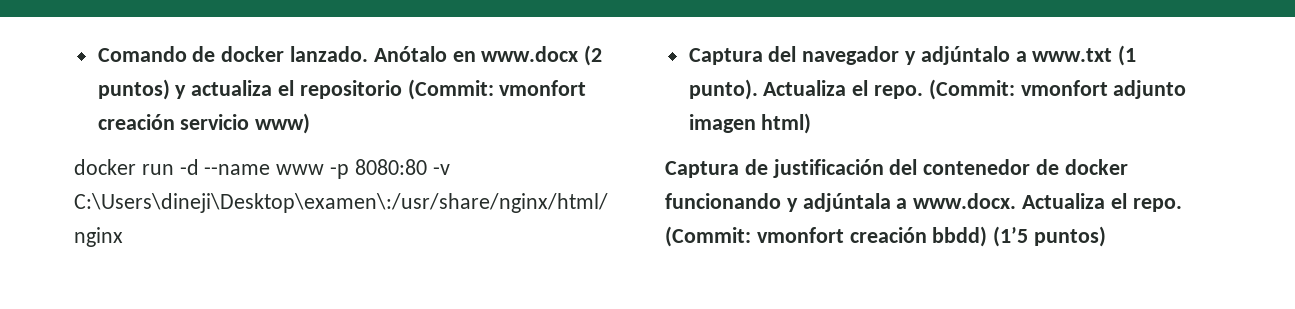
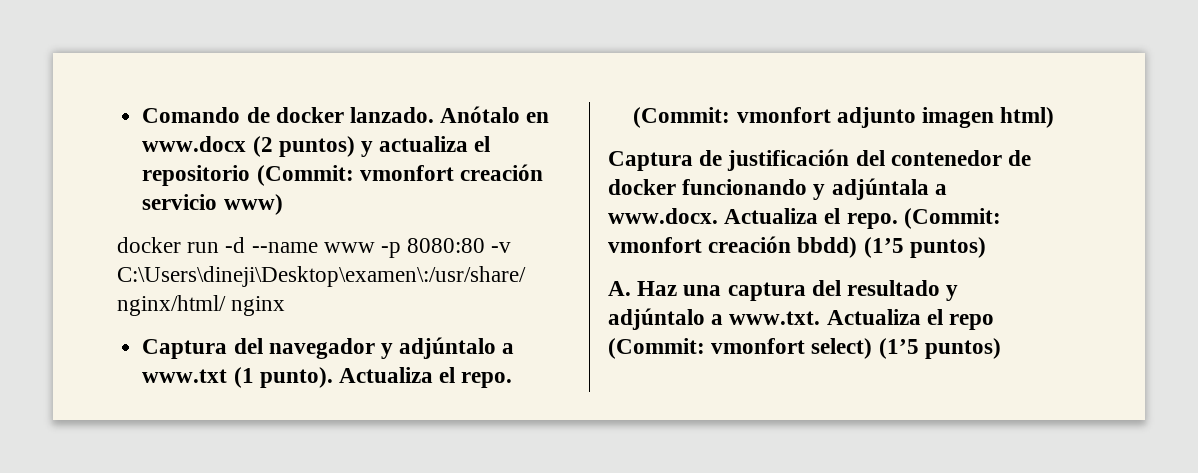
+ A. Haz una captura del resultado y adjúntalo a www.txt. Actualiza el repo (Commit: vmonfort select) (1’5 puntos)

